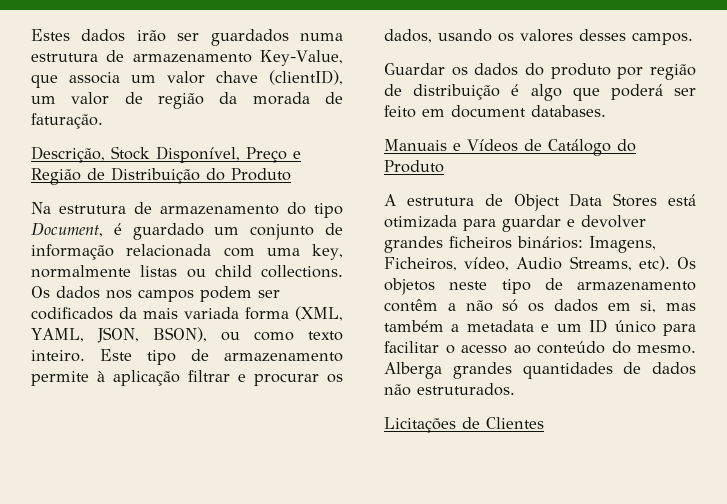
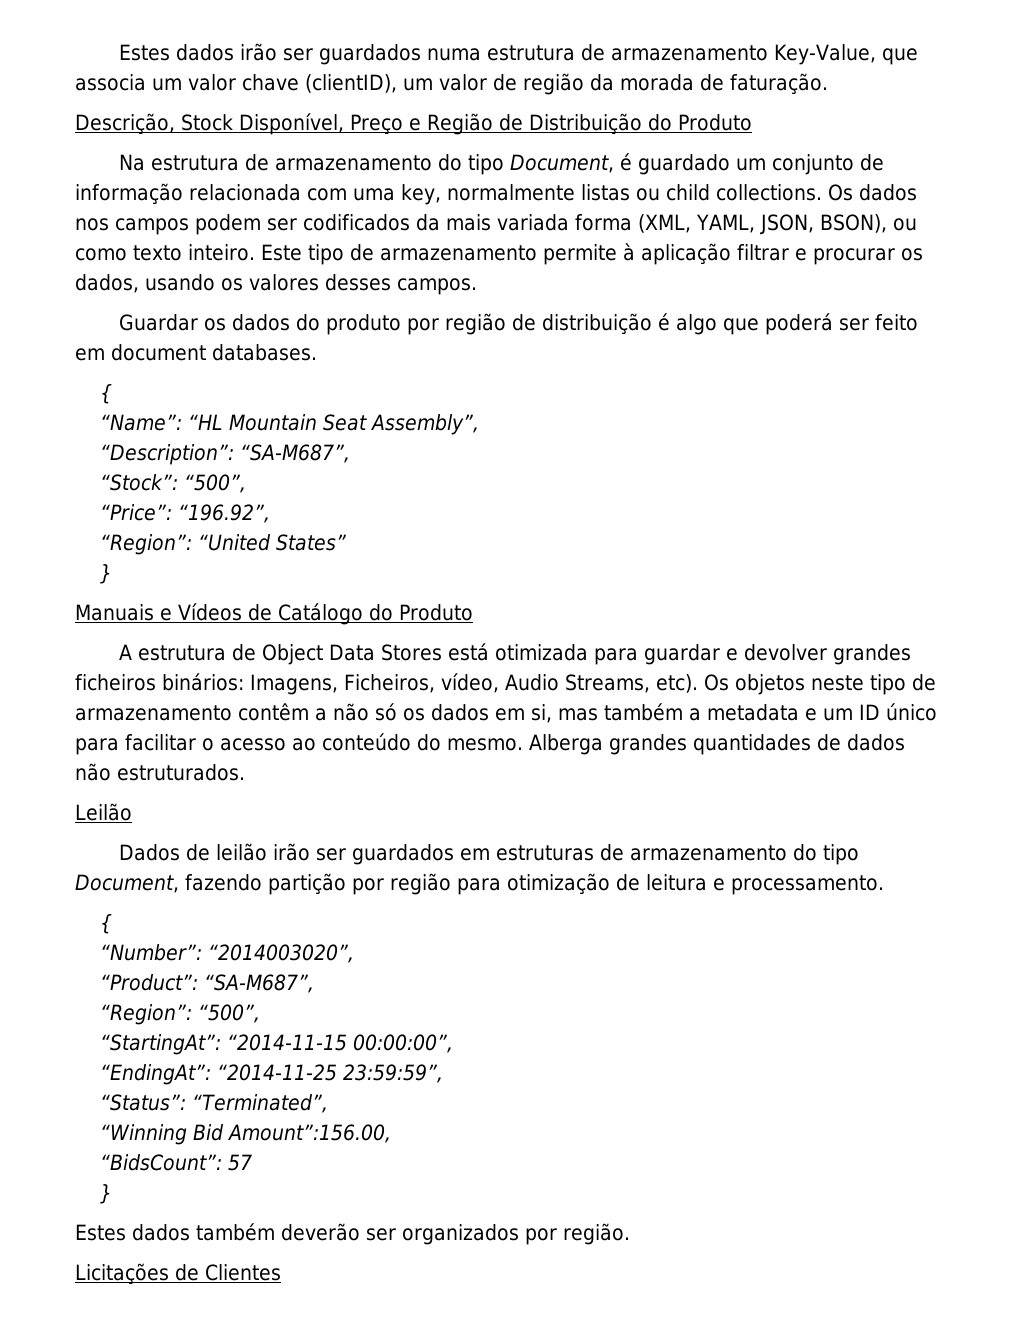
  Guardar os dados do produto por região de distribuição é algo que poderá ser feito em document databases.
+ {
+ “Name”: “HL Mountain Seat Assembly”,
+ “Description”: “SA-M687”,
+ “Stock”: “500”,
+ “Price”: “196.92”,
+ “Region”: “United States”
+ }
+ Leilão
+ Dados de leilão irão ser guardados em estruturas de armazenamento do tipo Document, fazendo partição por região para otimização de leitura e processamento.
+ {
+ “Number”: “2014003020”,
+ “Product”: “SA-M687”,
+ “Region”: “500”,
+ “StartingAt”: “2014-11-15 00:00:00”,
+ “EndingAt”: “2014-11-25 23:59:59”,
+ “Status”: “Terminated”,
+ “Winning Bid Amount”:156.00,
+ “BidsCount”: 57
+ }
+ Estes dados também deverão ser organizados por região.

